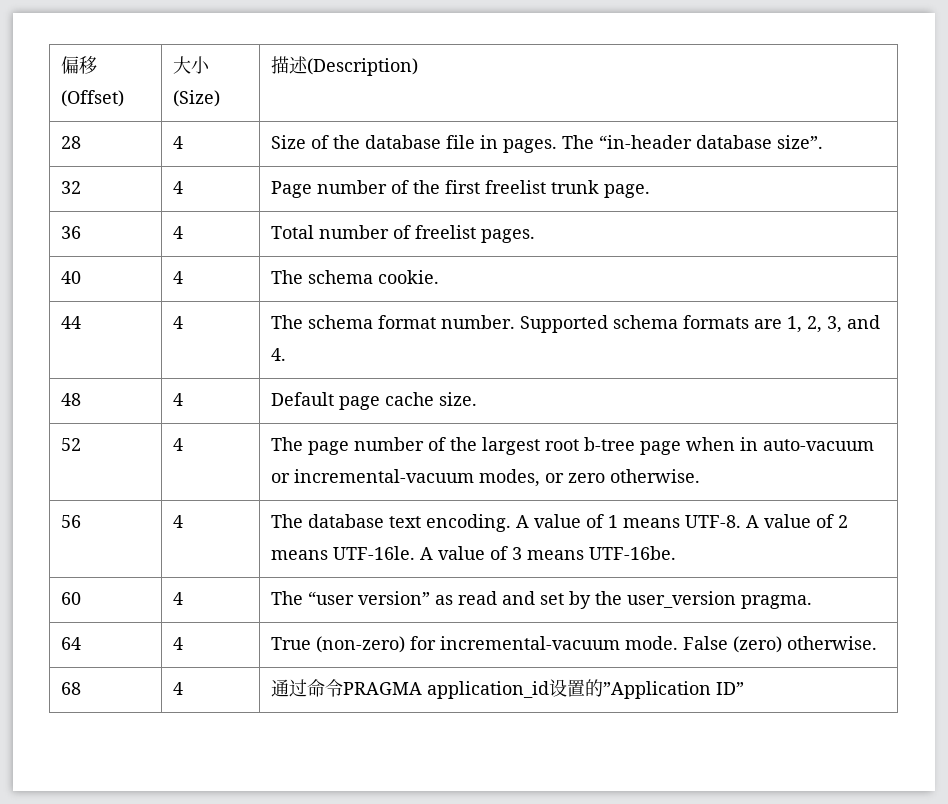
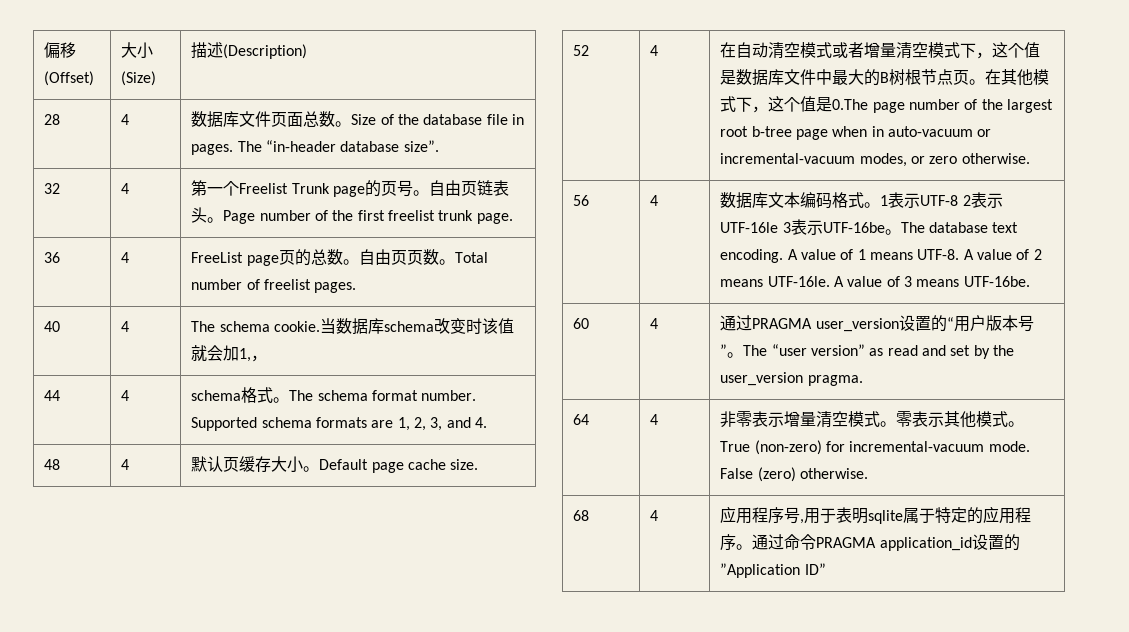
- 28 | 4 | Size of the database file in pages. The “in-header database size”.
+ 28 | 4 | 数据库文件页面总数。Size of the database file in pages. The “in-header database size”.
- 32 | 4 | Page number of the first freelist trunk page.
+ 32 | 4 | 第一个Freelist Trunk page的页号。自由页链表头。Page number of the first freelist trunk page.
- 36 | 4 | Total number of freelist pages.
+ 36 | 4 | FreeList page页的总数。自由页页数。Total number of freelist pages.
- 40 | 4 | The schema cookie.
+ 40 | 4 | The schema cookie.当数据库schema改变时该值就会加1,，
- 44 | 4 | The schema format number. Supported schema formats are 1, 2, 3, and 4.
+ 44 | 4 | schema格式。The schema format number. Supported schema formats are 1, 2, 3, and 4.
- 48 | 4 | Default page cache size.
+ 48 | 4 | 默认页缓存大小。Default page cache size.
- The page number of the largest root b-tree page when in auto-vacuum or incremental-vacuum modes, or zero otherwise.
+ 在自动清空模式或者增量清空模式下，这个值是数据库文件中最大的B树根节点页。在其他模式下，这个值是0.The page number of the largest root b-tree page when in auto-vacuum or incremental-vacuum modes, or zero otherwise.
- 56 | 4 | The database text encoding. A value of 1 means UTF-8. A value of 2 means UTF-16le. A value of 3 means UTF-16be.
+ 56 | 4 | 数据库文本编码格式。1表示UTF-8 2表示UTF-16le 3表示UTF-16be。The database text encoding. A value of 1 means UTF-8. A value of 2 means UTF-16le. A value of 3 means UTF-16be.
- 60 | 4 | The “user version” as read and set by the user_version pragma.
+ 60 | 4 | 通过PRAGMA user_version设置的“用户版本号”。The “user version” as read and set by the user_version pragma.
- 64 | 4 | True (non-zero) for incremental-vacuum mode. False (zero) otherwise.
+ 64 | 4 | 非零表示增量清空模式。零表示其他模式。True (non-zero) for incremental-vacuum mode. False (zero) otherwise.
- 68 | 4 | 通过命令PRAGMA application_id设置的”Application ID”
+ 68 | 4 | 应用程序号,用于表明sqlite属于特定的应用程序。通过命令PRAGMA application_id设置的”Application ID”

